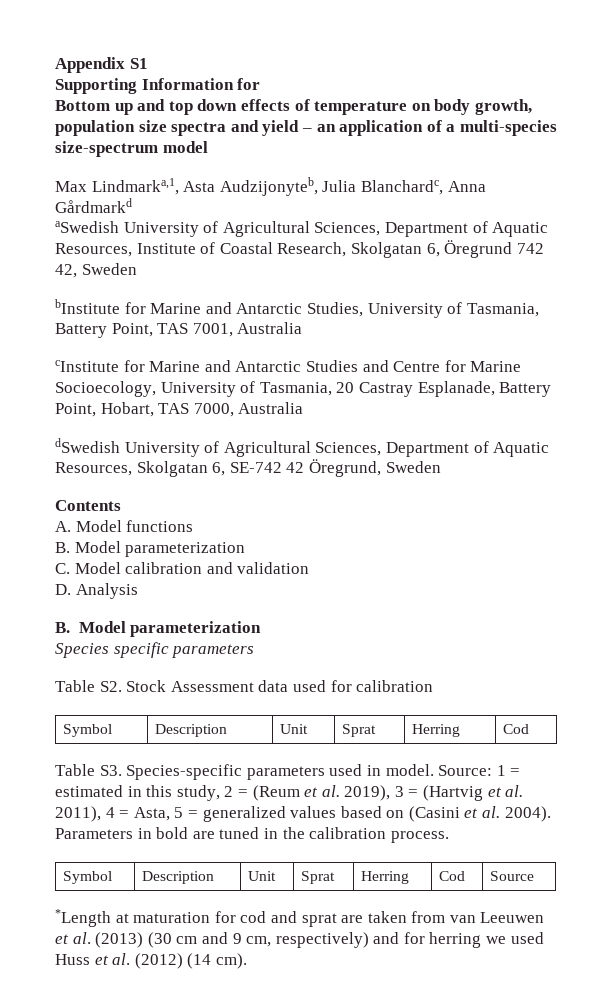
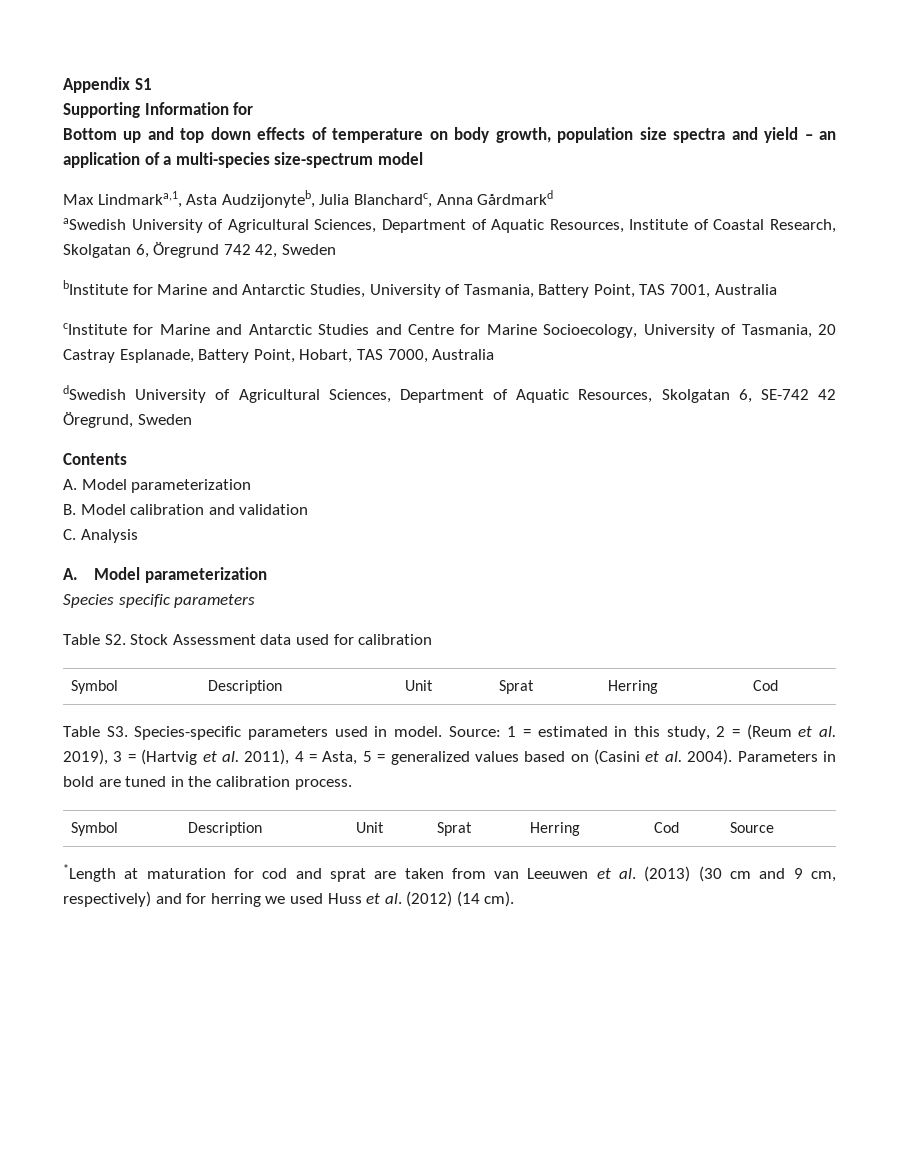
  Contents
- A. Model functions
- B. Model parameterization
- C. Model calibration and validation
+ A. Model parameterization
+ B. Model calibration and validation
- D. Analysis
- B. Model parameterization
+ C. Analysis
+ A. Model parameterization

